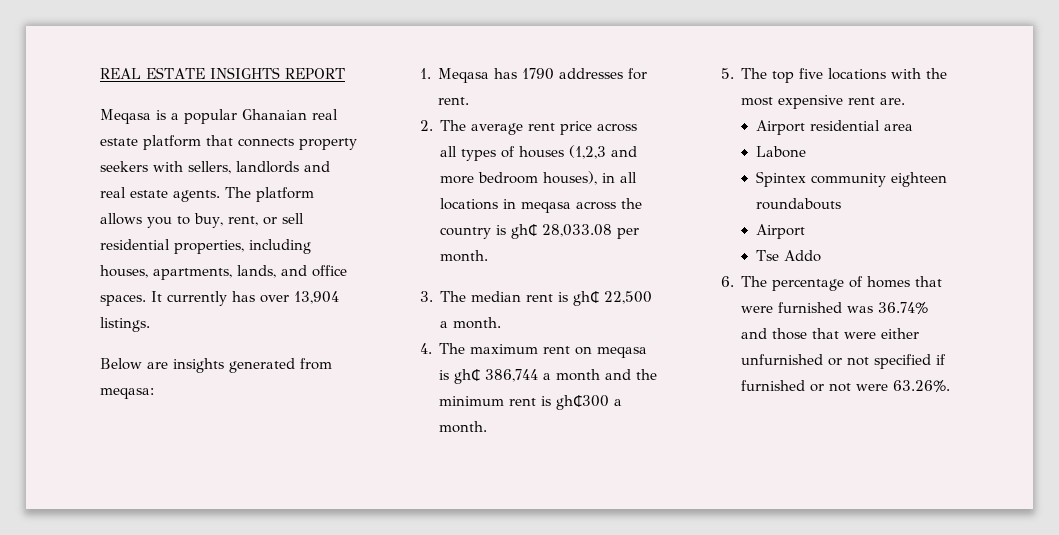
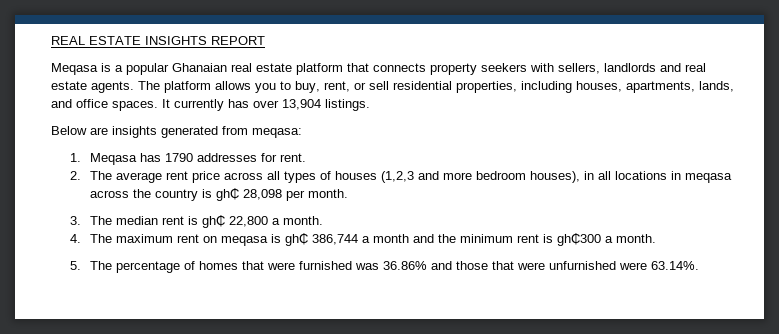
- 2. The average rent price across all types of houses (1,2,3 and more bedroom houses), in all locations in meqasa across the country is gh₵ 28,033.08 per month.
+ 2. The average rent price across all types of houses (1,2,3 and more bedroom houses), in all locations in meqasa across the country is gh₵ 28,098 per month.
- 3. The median rent is gh₵ 22,500 a month.
+ 3. The median rent is gh₵ 22,800 a month.
- 5. The top five locations with the most expensive rent are.
- Airport residential area
- Labone
- Spintex community eighteen roundabouts
- Airport
- Tse Addo
- 6. The percentage of homes that were furnished was 36.74% and those that were either unfurnished or not specified if furnished or not were 63.26%.
+ 5. The percentage of homes that were furnished was 36.86% and those that were unfurnished were 63.14%.

